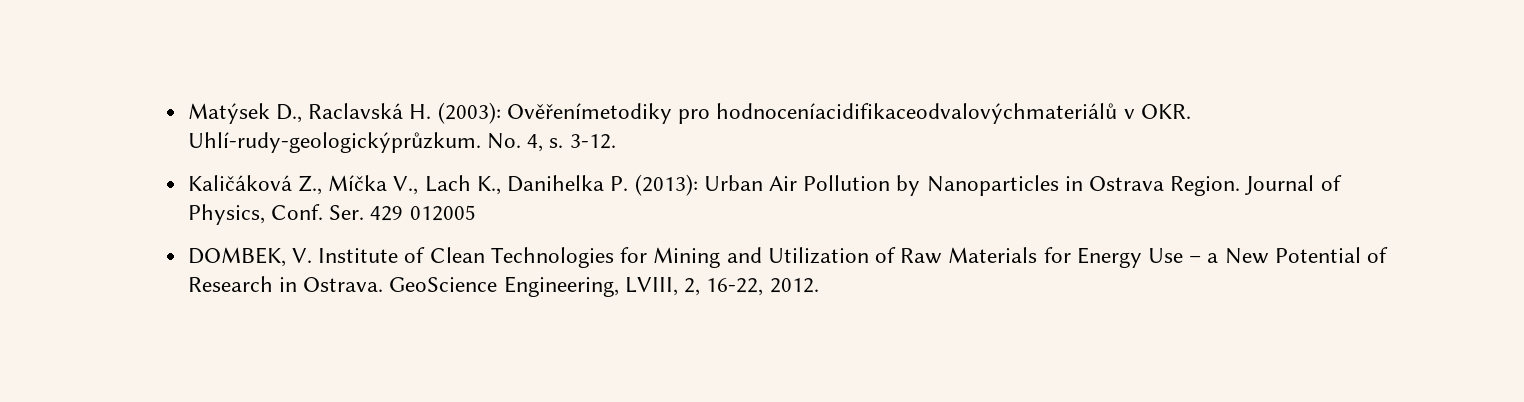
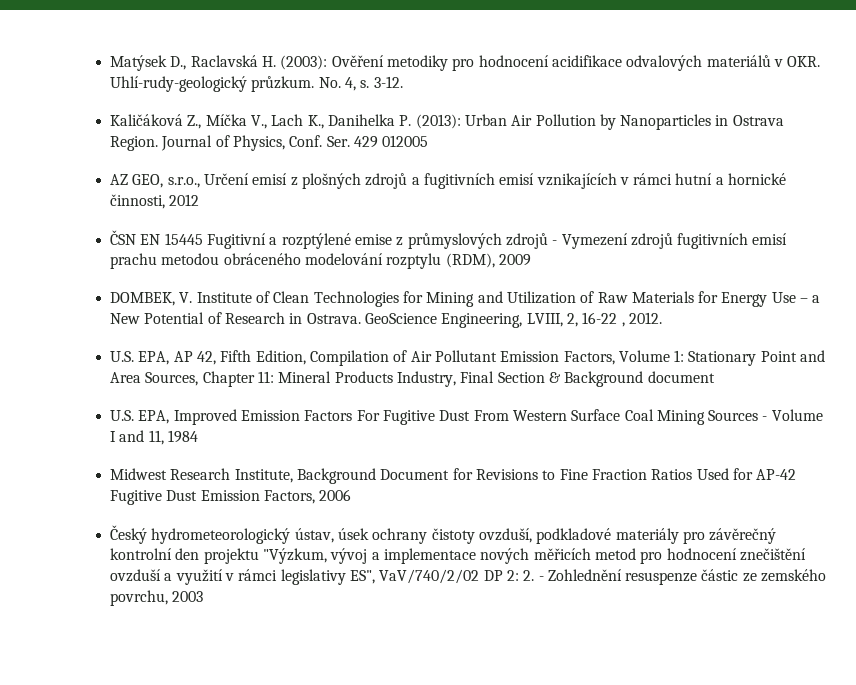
- Matýsek D., Raclavská H. (2003): Ověřenímetodiky pro hodnoceníacidifikaceodvalovýchmateriálů v OKR. Uhlí-rudy-geologickýprůzkum.
+ Matýsek D., Raclavská H. (2003): Ověření metodiky pro hodnocení acidifikace odvalových materiálů v OKR. Uhlí-rudy-geologický průzkum.
+ AZ GEO, s.r.o., Určení emisí z plošných zdrojů a fugitivních emisí vznikajících v rámci hutní a hornické činnosti, 2012
+ ČSN EN 15445 Fugitivní a rozptýlené emise z průmyslových zdrojů - Vymezení zdrojů fugitivních emisí prachu metodou obráceného modelování rozptylu (RDM), 2009
- GeoScience Engineering, LVIII, 2, 16-22, 2012.
+ GeoScience Engineering, LVIII, 2, 16-22 , 2012.
+ U.S. EPA, AP 42, Fifth Edition, Compilation of Air Pollutant Emission Factors, Volume 1: Stationary Point and Area Sources, Chapter 11: Mineral Products Industry, Final Section & Background document
+ U.S. EPA, Improved Emission Factors For Fugitive Dust From Western Surface Coal Mining Sources - Volume I and 11, 1984
+ Midwest Research Institute, Background Document for Revisions to Fine Fraction Ratios Used for AP-42 Fugitive Dust Emission Factors, 2006
+ Český hydrometeorologický ústav, úsek ochrany čistoty ovzduší, podkladové materiály pro závěrečný kontrolní den projektu "Výzkum, vývoj a implementace nových měřicích metod pro hodnocení znečištění ovzduší a využití v rámci legislativy ES", VaV/740/2/02 DP 2: 2. - Zohlednění resuspenze částic ze zemského povrchu, 2003

